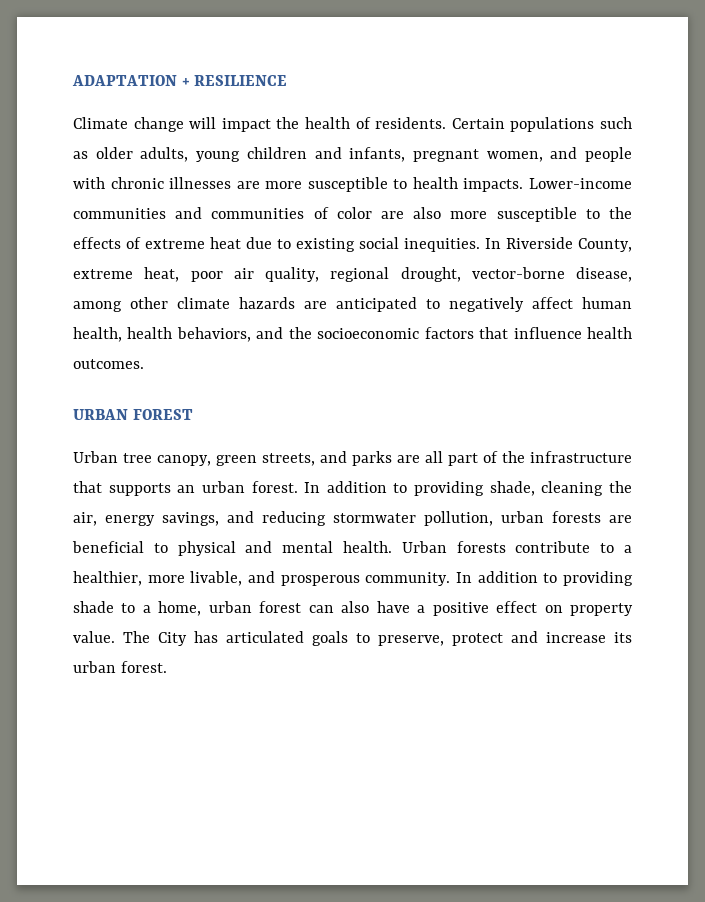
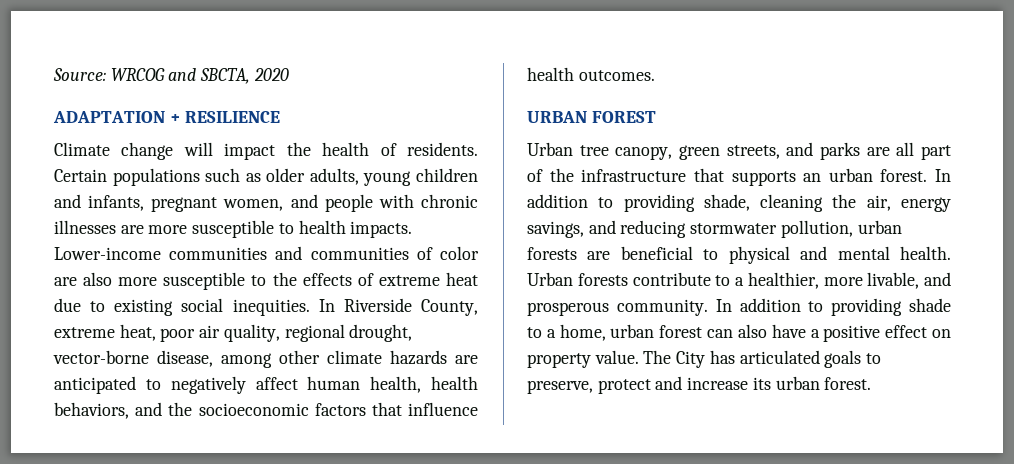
+ Source: WRCOG and SBCTA, 2020

